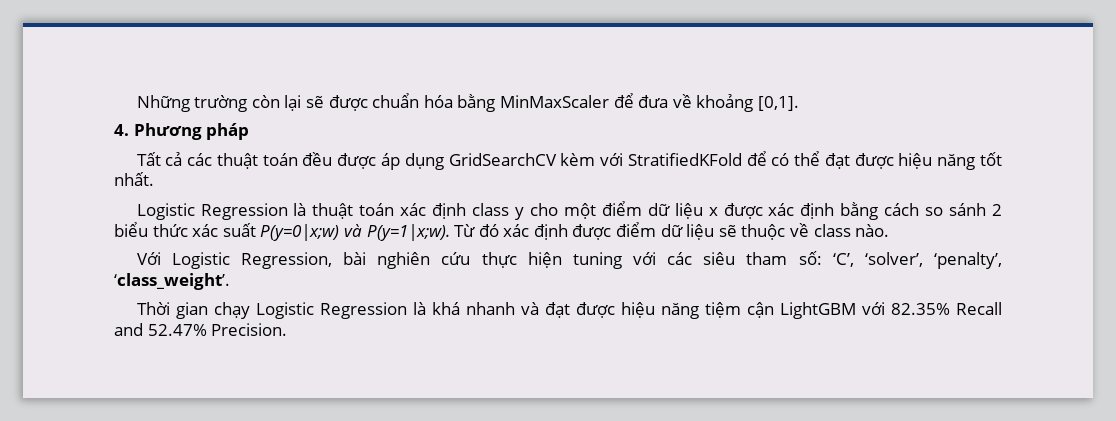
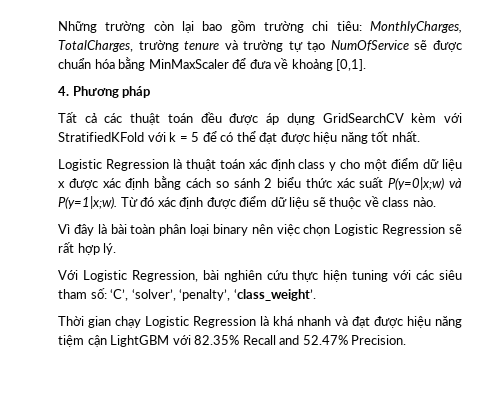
- Những trường còn lại sẽ được chuẩn hóa bằng MinMaxScaler để đưa về khoảng [0,1].
+ Những trường còn lại bao gồm trường chi tiêu: MonthlyCharges, TotalCharges, trường tenure và trường tự tạo NumOfService sẽ được chuẩn hóa bằng MinMaxScaler để đưa về khoảng [0,1].
- Tất cả các thuật toán đều được áp dụng GridSearchCV kèm với StratifiedKFold để có thể đạt được hiệu năng tốt nhất.
+ Tất cả các thuật toán đều được áp dụng GridSearchCV kèm với StratifiedKFold với k = 5 để có thể đạt được hiệu năng tốt nhất.
+ Vì đây là bài toàn phân loại binary nên việc chọn Logistic Regression sẽ rất hợp lý.

